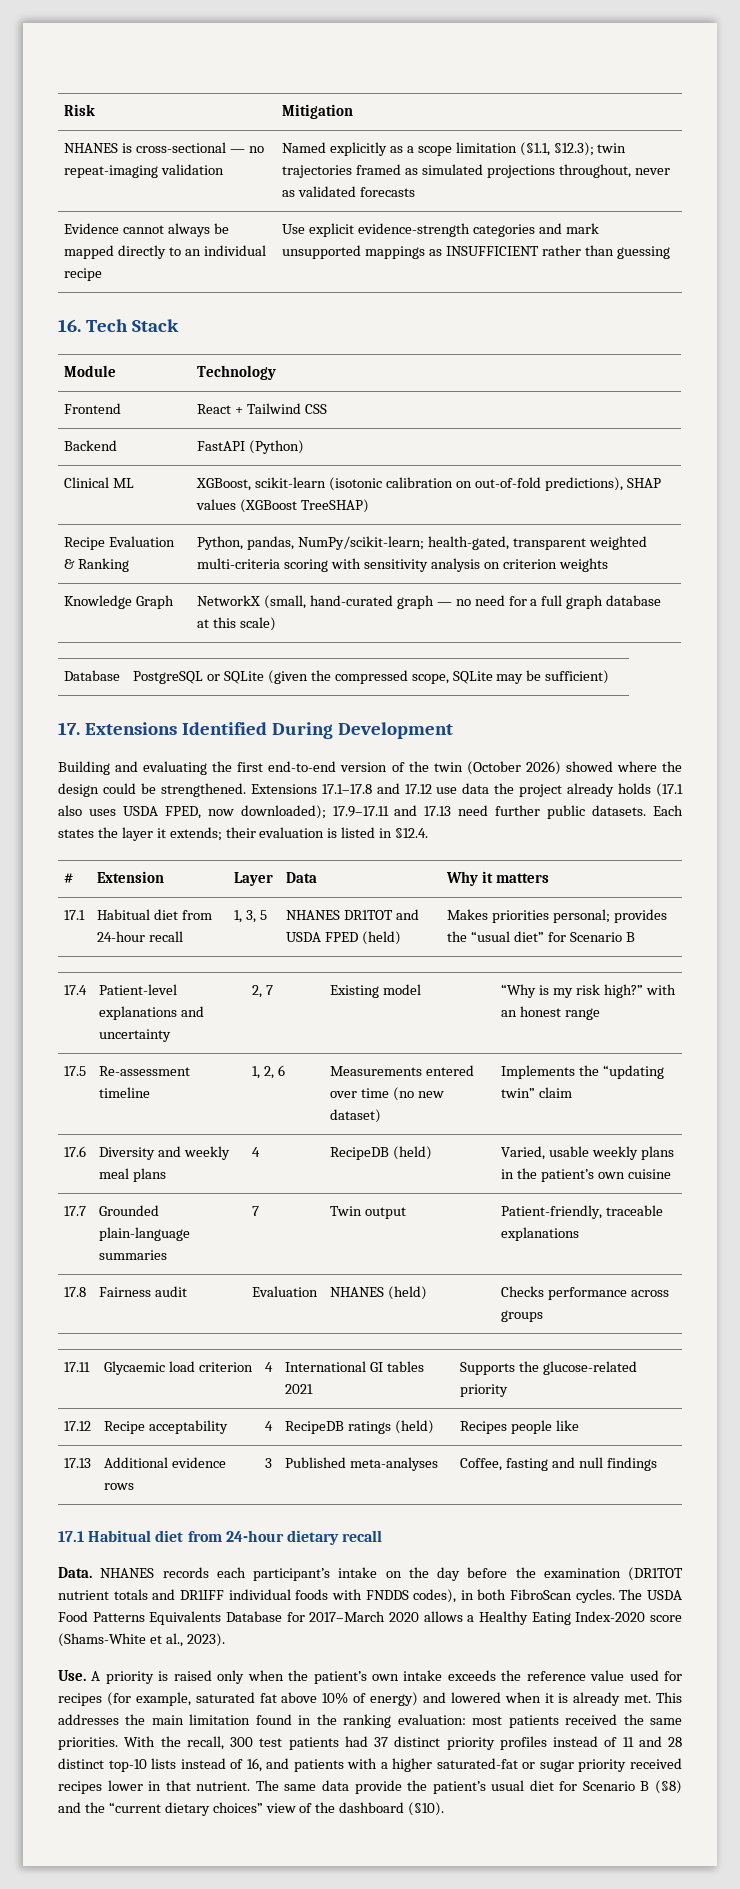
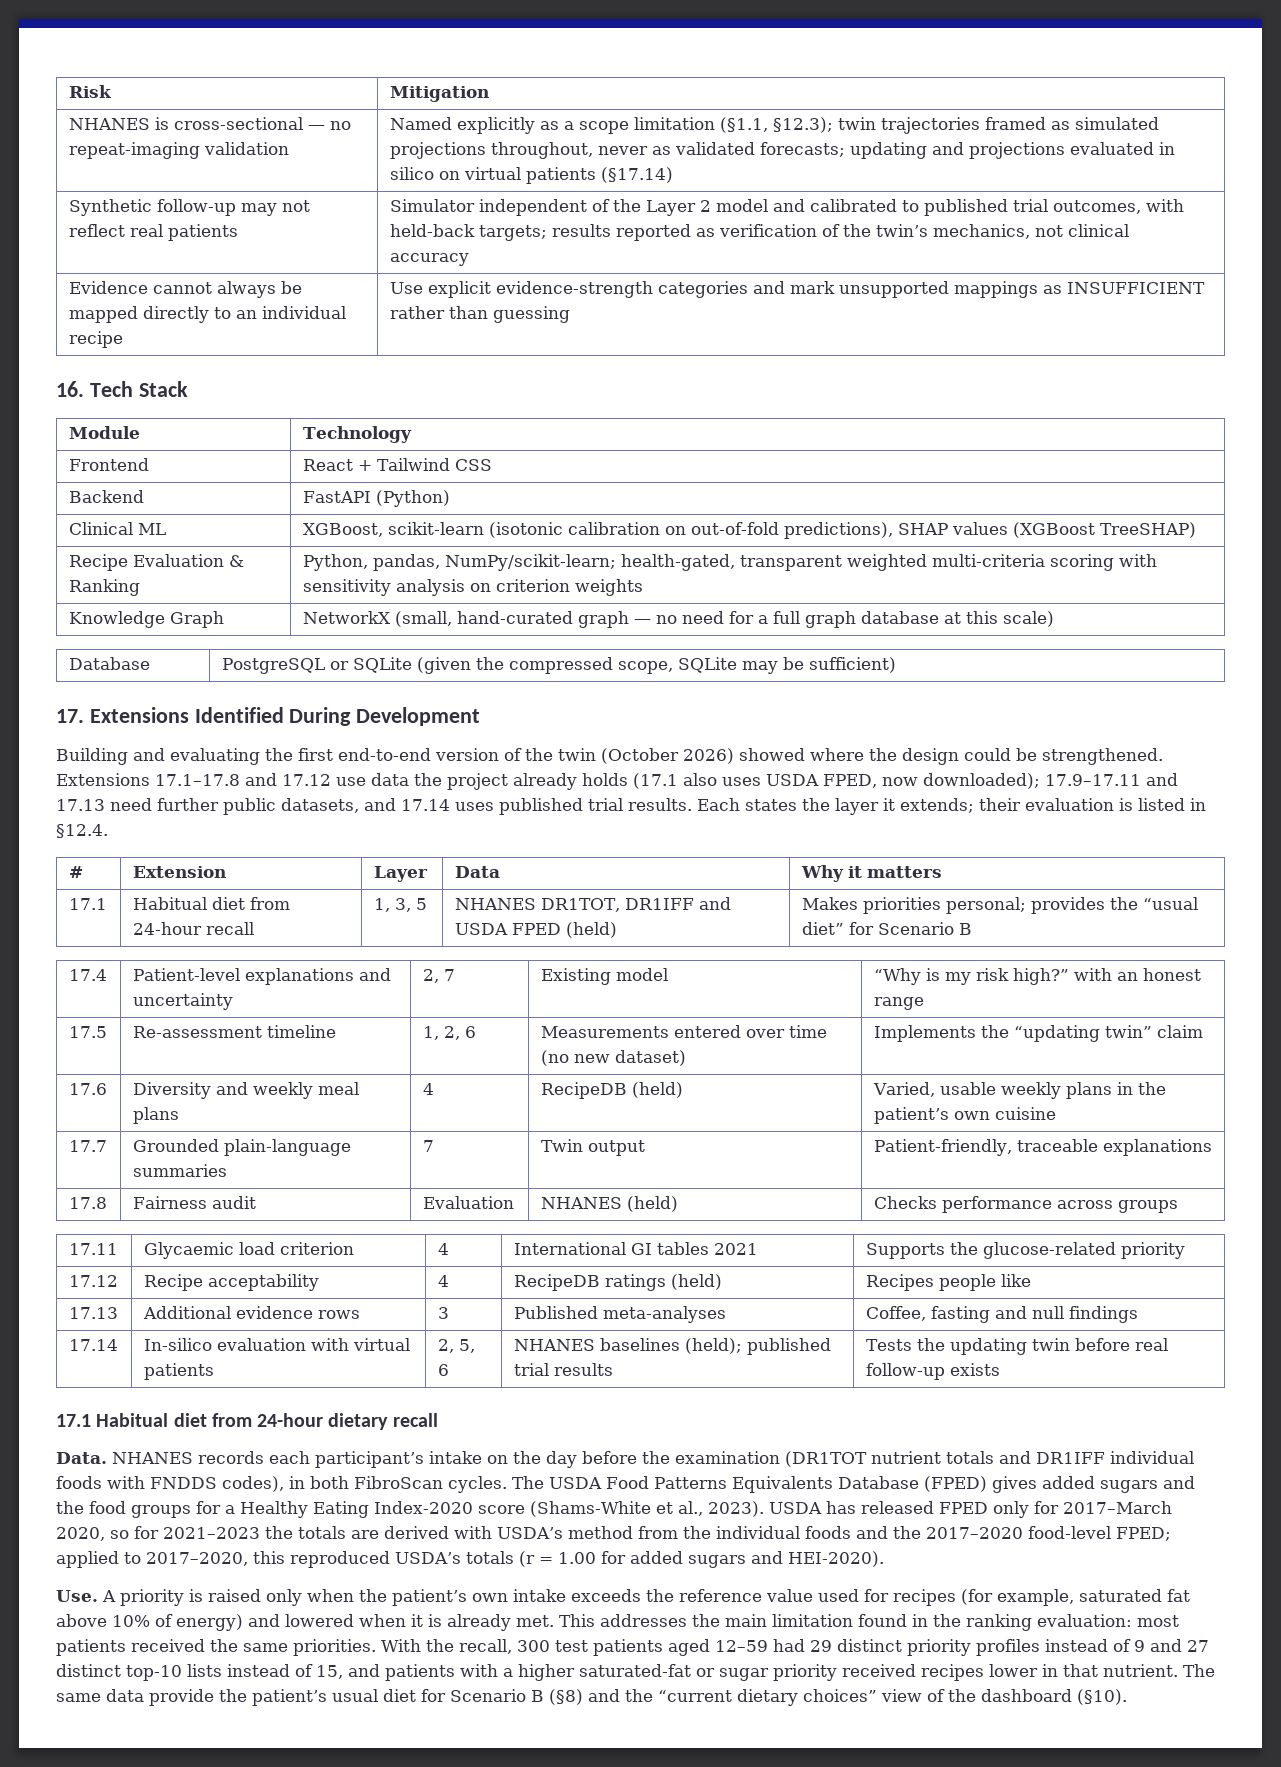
- NHANES is cross-sectional — no repeat-imaging validation | Named explicitly as a scope limitation (§1.1, §12.3); twin trajectories framed as simulated projections throughout, never as validated forecasts
+ NHANES is cross-sectional — no repeat-imaging validation | Named explicitly as a scope limitation (§1.1, §12.3); twin trajectories framed as simulated projections throughout, never as validated forecasts; updating and projections evaluated in silico on virtual patients (§17.14)
+ Synthetic follow-up may not reflect real patients | Simulator independent of the Layer 2 model and calibrated to published trial outcomes, with held-back targets; results reported as verification of the twin’s mechanics, not clinical accuracy
- Extensions 17.1–17.8 and 17.12 use data the project already holds (17.1 also uses USDA FPED, now downloaded); 17.9–17.11 and 17.13 need further public datasets.
+ Extensions 17.1–17.8 and 17.12 use data the project already holds (17.1 also uses USDA FPED, now downloaded); 17.9–17.11 and 17.13 need further public datasets, and 17.14 uses published trial results.
- 17.1 | Habitual diet from 24-hour recall | 1, 3, 5 | NHANES DR1TOT and USDA FPED (held) | Makes priorities personal; provides the “usual diet” for Scenario B
+ 17.1 | Habitual diet from 24-hour recall | 1, 3, 5 | NHANES DR1TOT, DR1IFF and USDA FPED (held) | Makes priorities personal; provides the “usual diet” for Scenario B
+ 17.14 | In-silico evaluation with virtual patients | 2, 5, 6 | NHANES baselines (held); published trial results | Tests the updating twin before real follow-up exists
- The USDA Food Patterns Equivalents Database for 2017–March 2020 allows a Healthy Eating Index-2020 score (Shams-White et al., 2023).
+ The USDA Food Patterns Equivalents Database (FPED) gives added sugars and the food groups for a Healthy Eating Index-2020 score (Shams-White et al., 2023). USDA has released FPED only for 2017–March 2020, so for 2021–2023 the totals are derived with USDA’s method from the individual foods and the 2017–2020 food-level FPED; applied to 2017–2020, this reproduced USDA’s totals (r = 1.00 for added sugars and HEI-2020).
- With the recall, 300 test patients had 37 distinct priority profiles instead of 11 and 28 distinct top-10 lists instead of 16, and patients with a higher saturated-fat or sugar priority received recipes lower in that nutrient.
+ With the recall, 300 test patients aged 12–59 had 29 distinct priority profiles instead of 9 and 27 distinct top-10 lists instead of 15, and patients with a higher saturated-fat or sugar priority received recipes lower in that nutrient.

